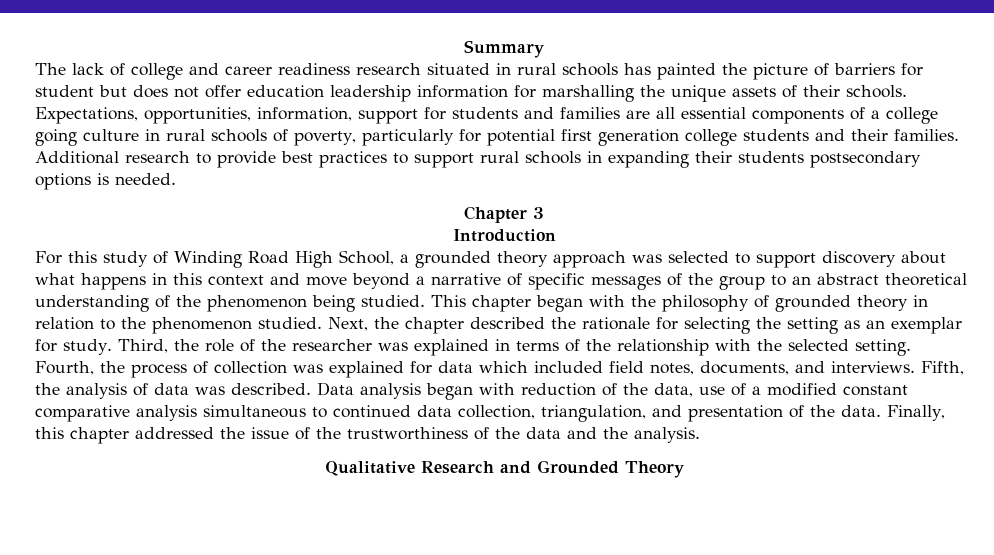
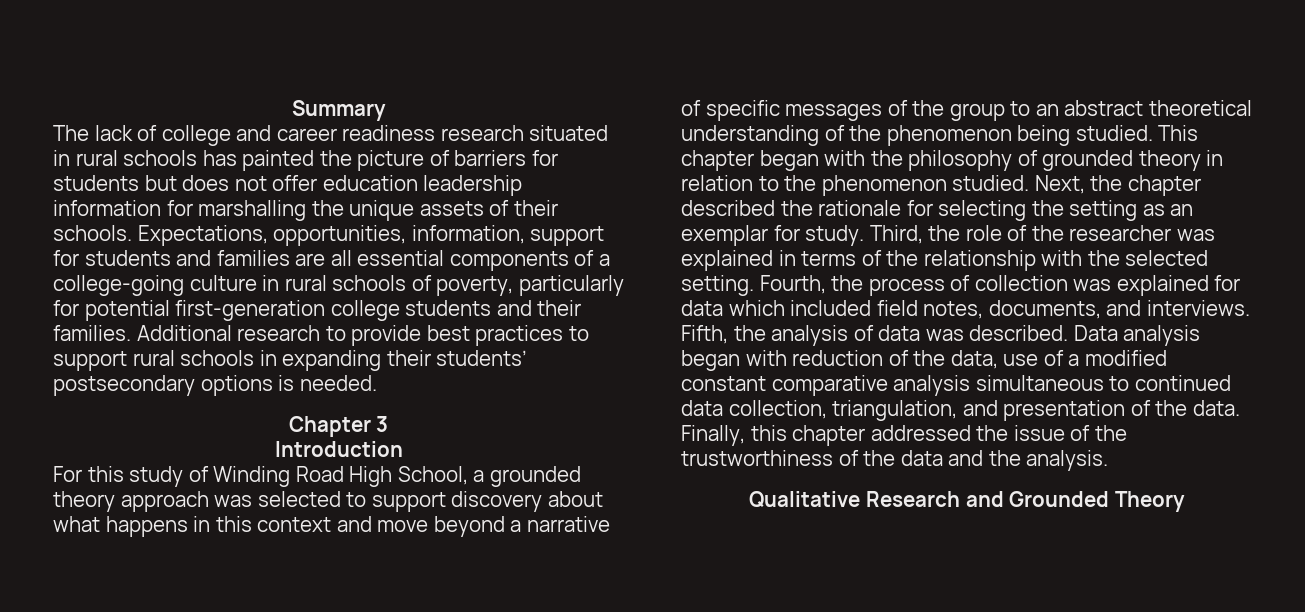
- The lack of college and career readiness research situated in rural schools has painted the picture of barriers for student but does not offer education leadership information for marshalling the unique assets of their schools.
+ The lack of college and career readiness research situated in rural schools has painted the picture of barriers for students but does not offer education leadership information for marshalling the unique assets of their schools.
- Expectations, opportunities, information, support for students and families are all essential components of a college going culture in rural schools of poverty, particularly for potential first generation college students and their families.
+ Expectations, opportunities, information, support for students and families are all essential components of a college-going culture in rural schools of poverty, particularly for potential first-generation college students and their families.
- Additional research to provide best practices to support rural schools in expanding their students postsecondary options is needed.
+ Additional research to provide best practices to support rural schools in expanding their students’ postsecondary options is needed.

